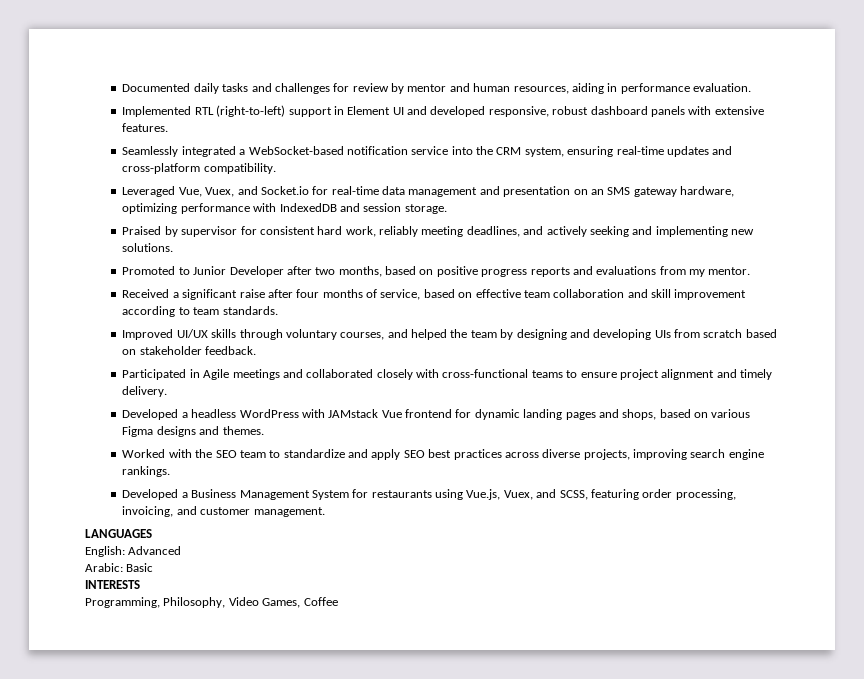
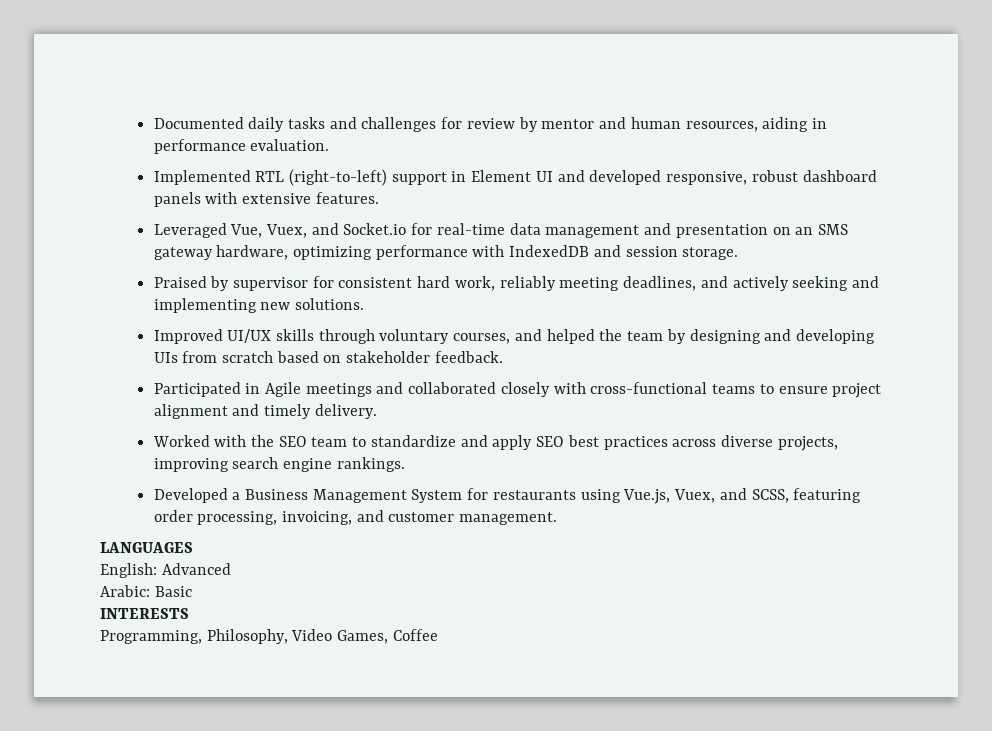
- Seamlessly integrated a WebSocket-based notification service into the CRM system, ensuring real-time updates and cross-platform compatibility.
- Promoted to Junior Developer after two months, based on positive progress reports and evaluations from my mentor.
- Received a significant raise after four months of service, based on effective team collaboration and skill improvement according to team standards.
- Developed a headless WordPress with JAMstack Vue frontend for dynamic landing pages and shops, based on various Figma designs and themes.

